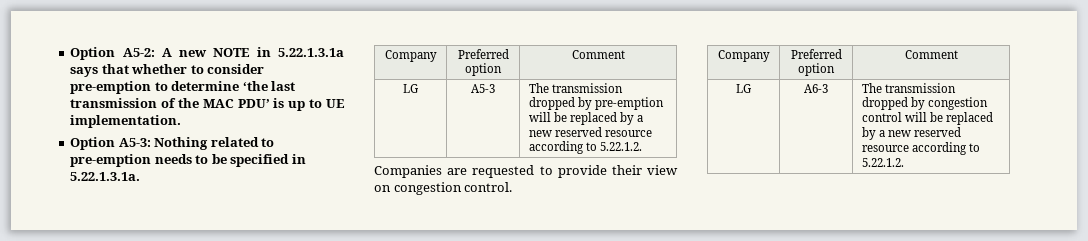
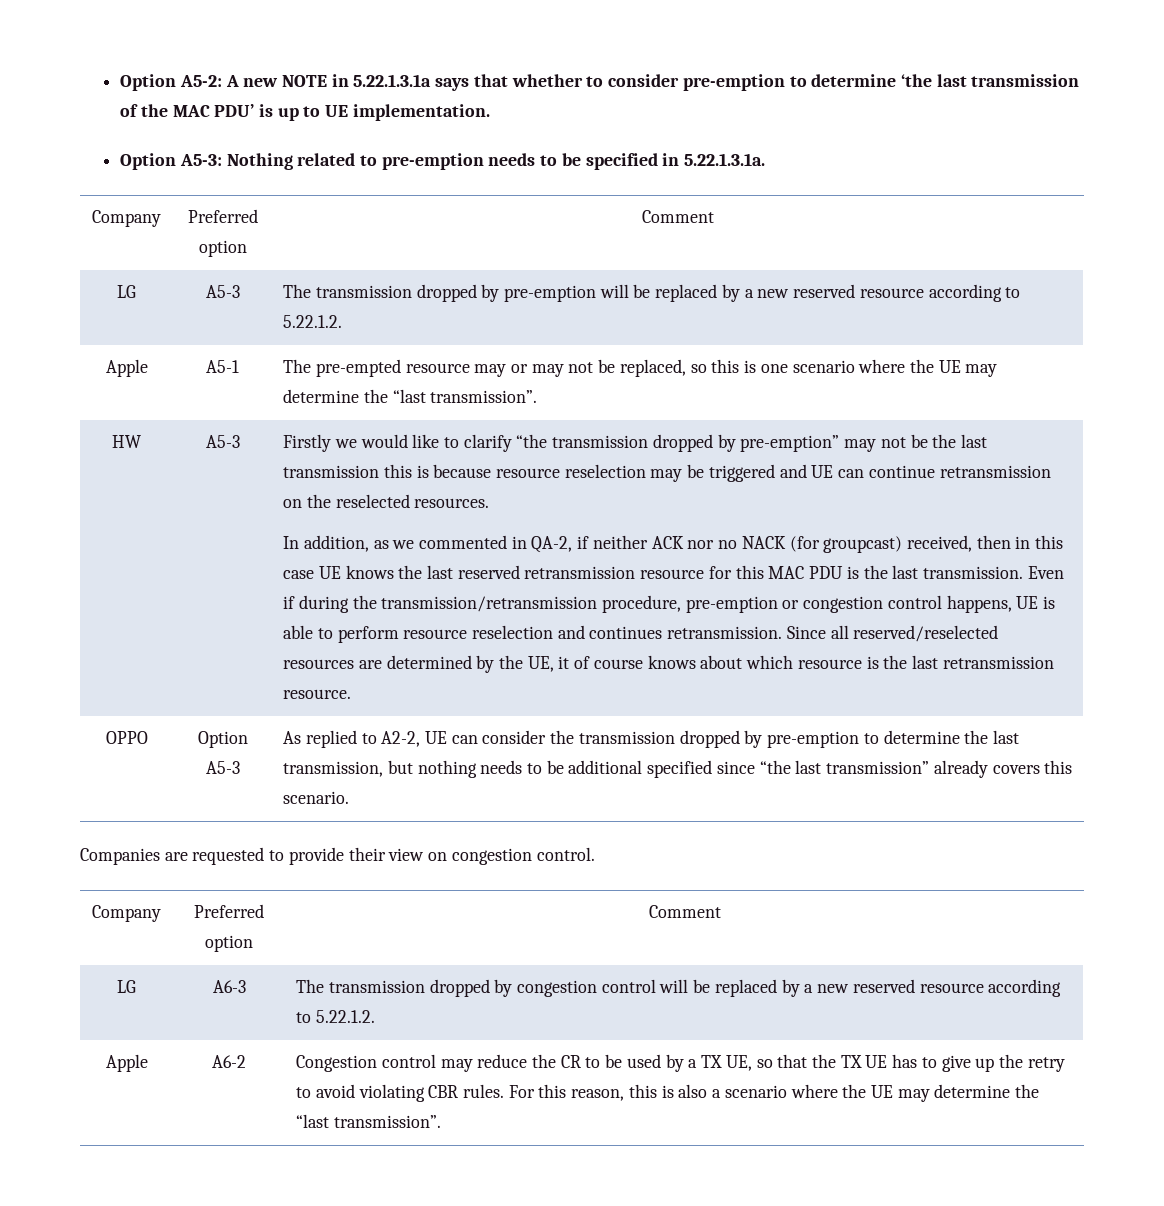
+ Apple | A5-1 | The pre-empted resource may or may not be replaced, so this is one scenario where the UE may determine the “last transmission”.
+ HW | A5-3 | Firstly we would like to clarify “the transmission dropped by pre-emption” may not be the last transmission this is because resource reselection may be triggered and UE can continue retransmission on the reselected resources.
+ In addition, as we commented in QA-2, if neither ACK nor no NACK (for groupcast) received, then in this case UE knows the last reserved retransmission resource for this MAC PDU is the last transmission. Even if during the transmission/retransmission procedure, pre-emption or congestion control happens, UE is able to perform resource reselection and continues retransmission. Since all reserved/reselected resources are determined by the UE, it of course knows about which resource is the last retransmission resource.
+ OPPO | Option A5-3 | As replied to A2-2, UE can consider the transmission dropped by pre-emption to determine the last transmission, but nothing needs to be additional specified since “the last transmission” already covers this scenario.
+ Apple | A6-2 | Congestion control may reduce the CR to be used by a TX UE, so that the TX UE has to give up the retry to avoid violating CBR rules. For this reason, this is also a scenario where the UE may determine the “last transmission”.

